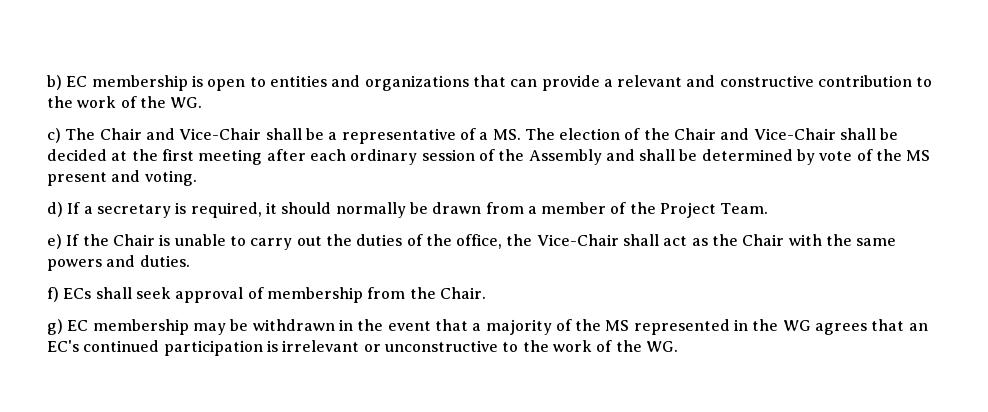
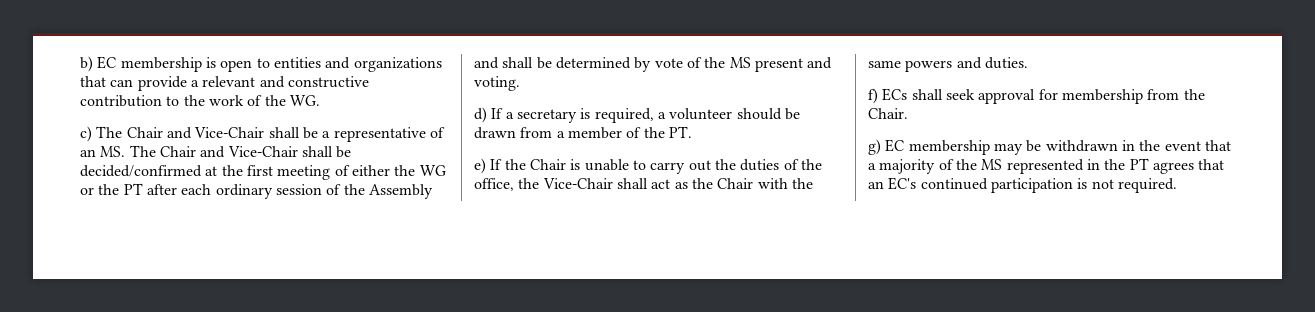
- c) The Chair and Vice-Chair shall be a representative of a MS. The election of the Chair and Vice-Chair shall be decided at the first meeting after each ordinary session of the Assembly and shall be determined by vote of the MS present and voting.
+ c) The Chair and Vice-Chair shall be a representative of an MS. The Chair and Vice-Chair shall be decided/confirmed at the first meeting of either the WG or the PT after each ordinary session of the Assembly and shall be determined by vote of the MS present and voting.
- d) If a secretary is required, it should normally be drawn from a member of the Project Team.
+ d) If a secretary is required, a volunteer should be drawn from a member of the PT.
- f) ECs shall seek approval of membership from the Chair.
+ f) ECs shall seek approval for membership from the Chair.
- g) EC membership may be withdrawn in the event that a majority of the MS represented in the WG agrees that an EC's continued participation is irrelevant or unconstructive to the work of the WG.
+ g) EC membership may be withdrawn in the event that a majority of the MS represented in the PT agrees that an EC's continued participation is not required.

